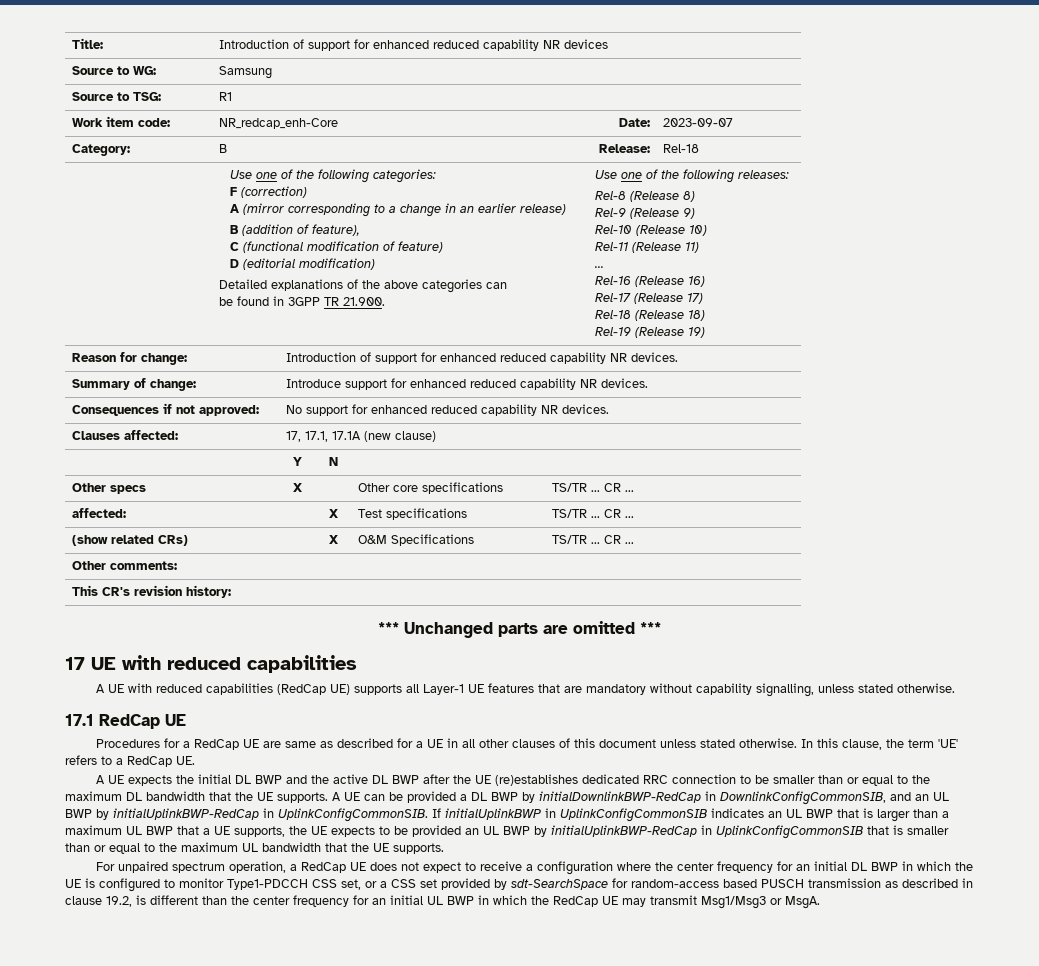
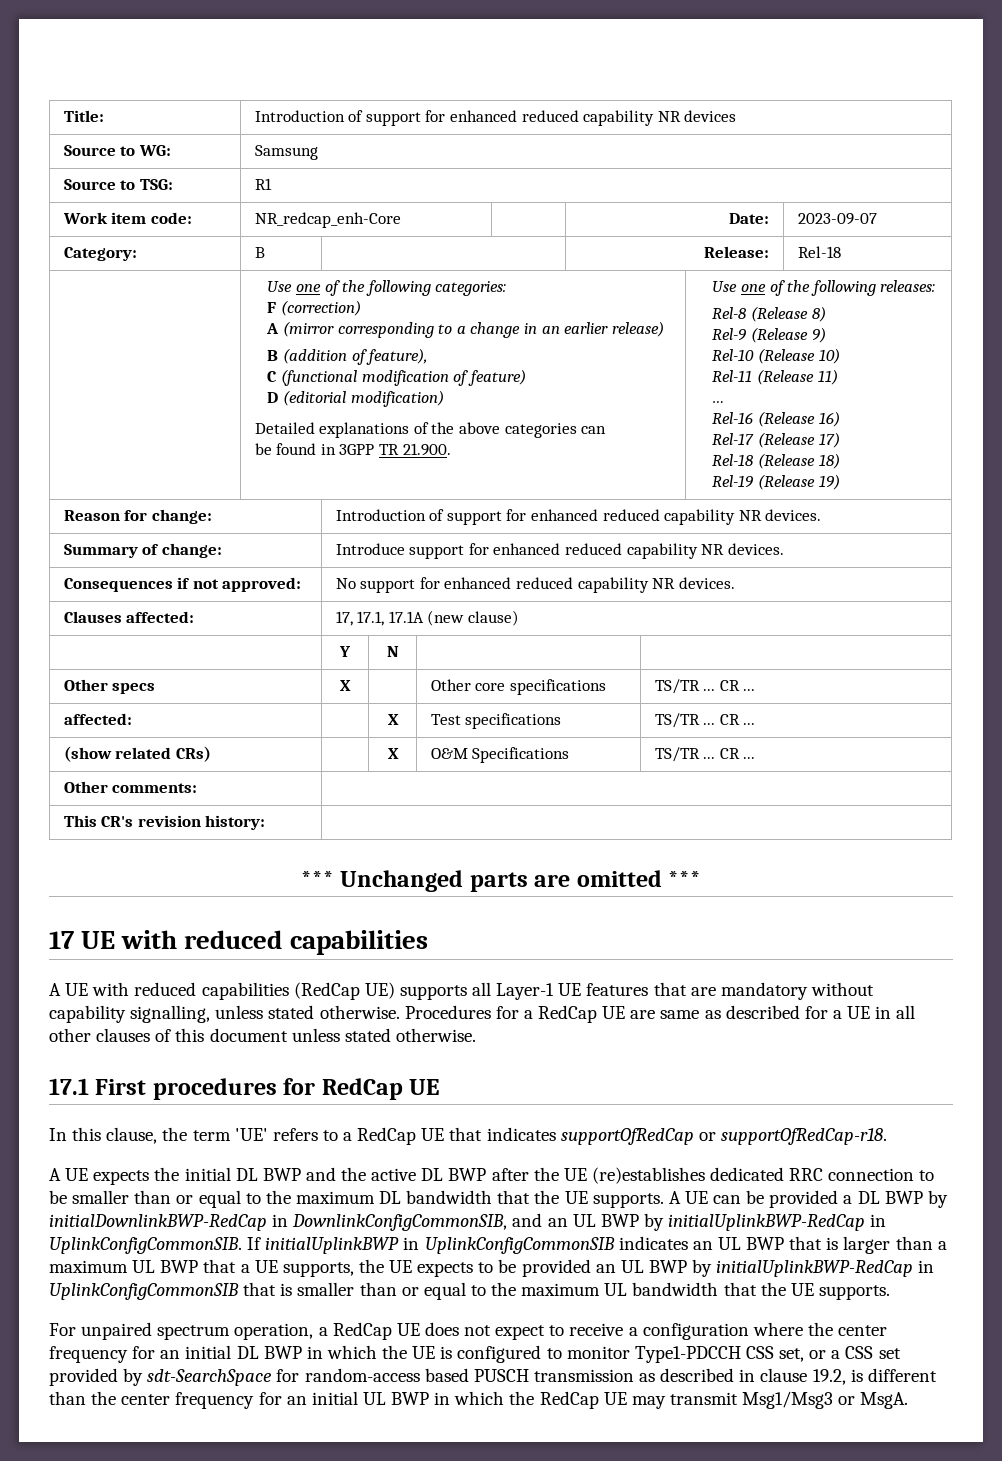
- A UE with reduced capabilities (RedCap UE) supports all Layer-1 UE features that are mandatory without capability signalling, unless stated otherwise.
- 17.1 RedCap UE
- Procedures for a RedCap UE are same as described for a UE in all other clauses of this document unless stated otherwise. In this clause, the term 'UE' refers to a RedCap UE.
+ A UE with reduced capabilities (RedCap UE) supports all Layer-1 UE features that are mandatory without capability signalling, unless stated otherwise. Procedures for a RedCap UE are same as described for a UE in all other clauses of this document unless stated otherwise.
+ 17.1 First procedures for RedCap UE
+ In this clause, the term 'UE' refers to a RedCap UE that indicates supportOfRedCap or supportOfRedCap-r18.

